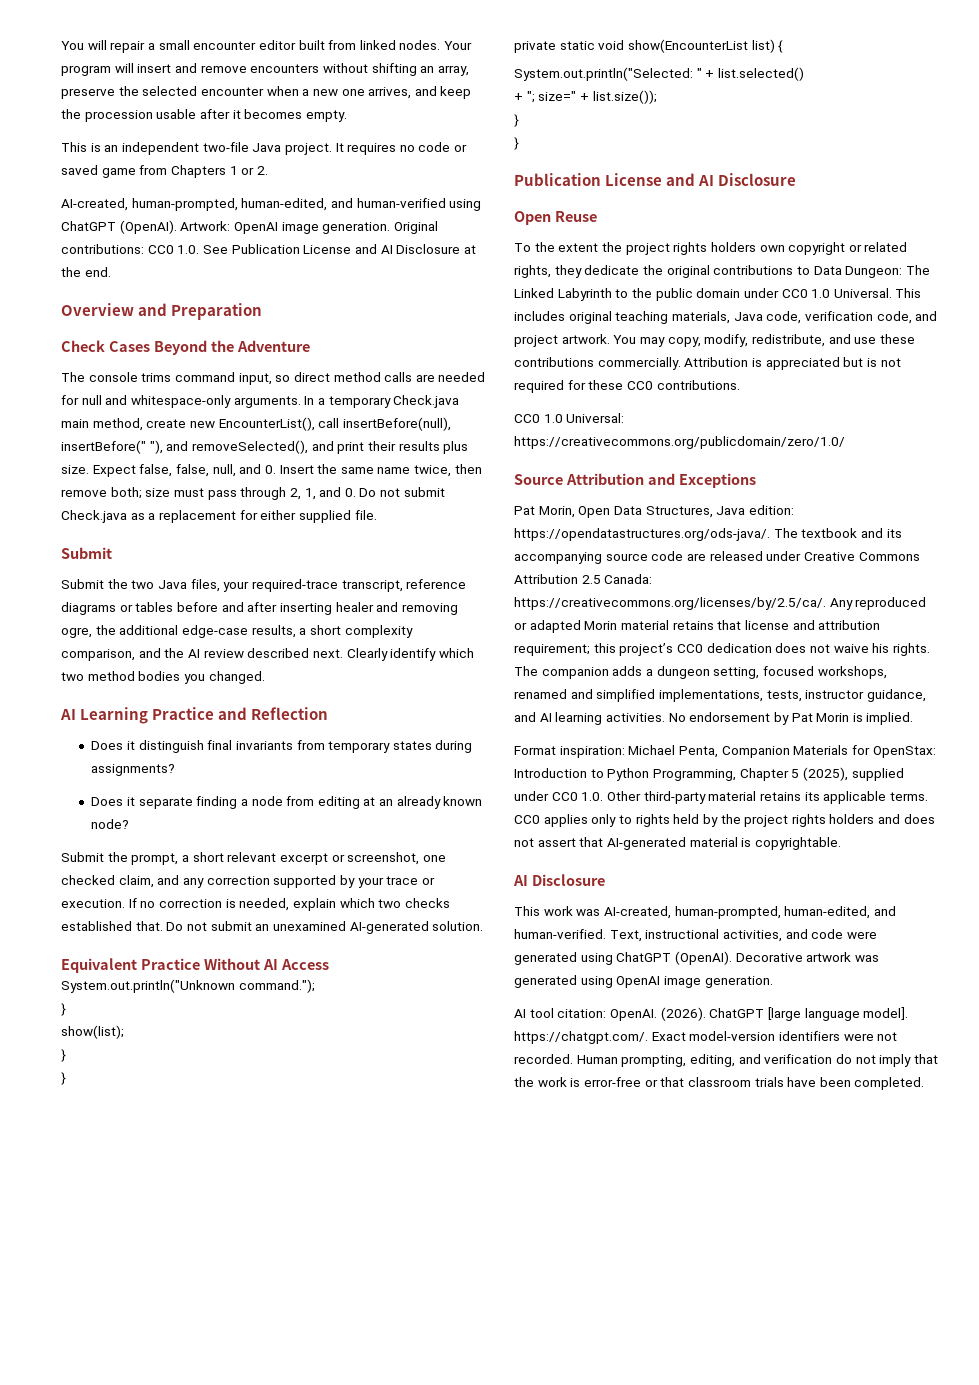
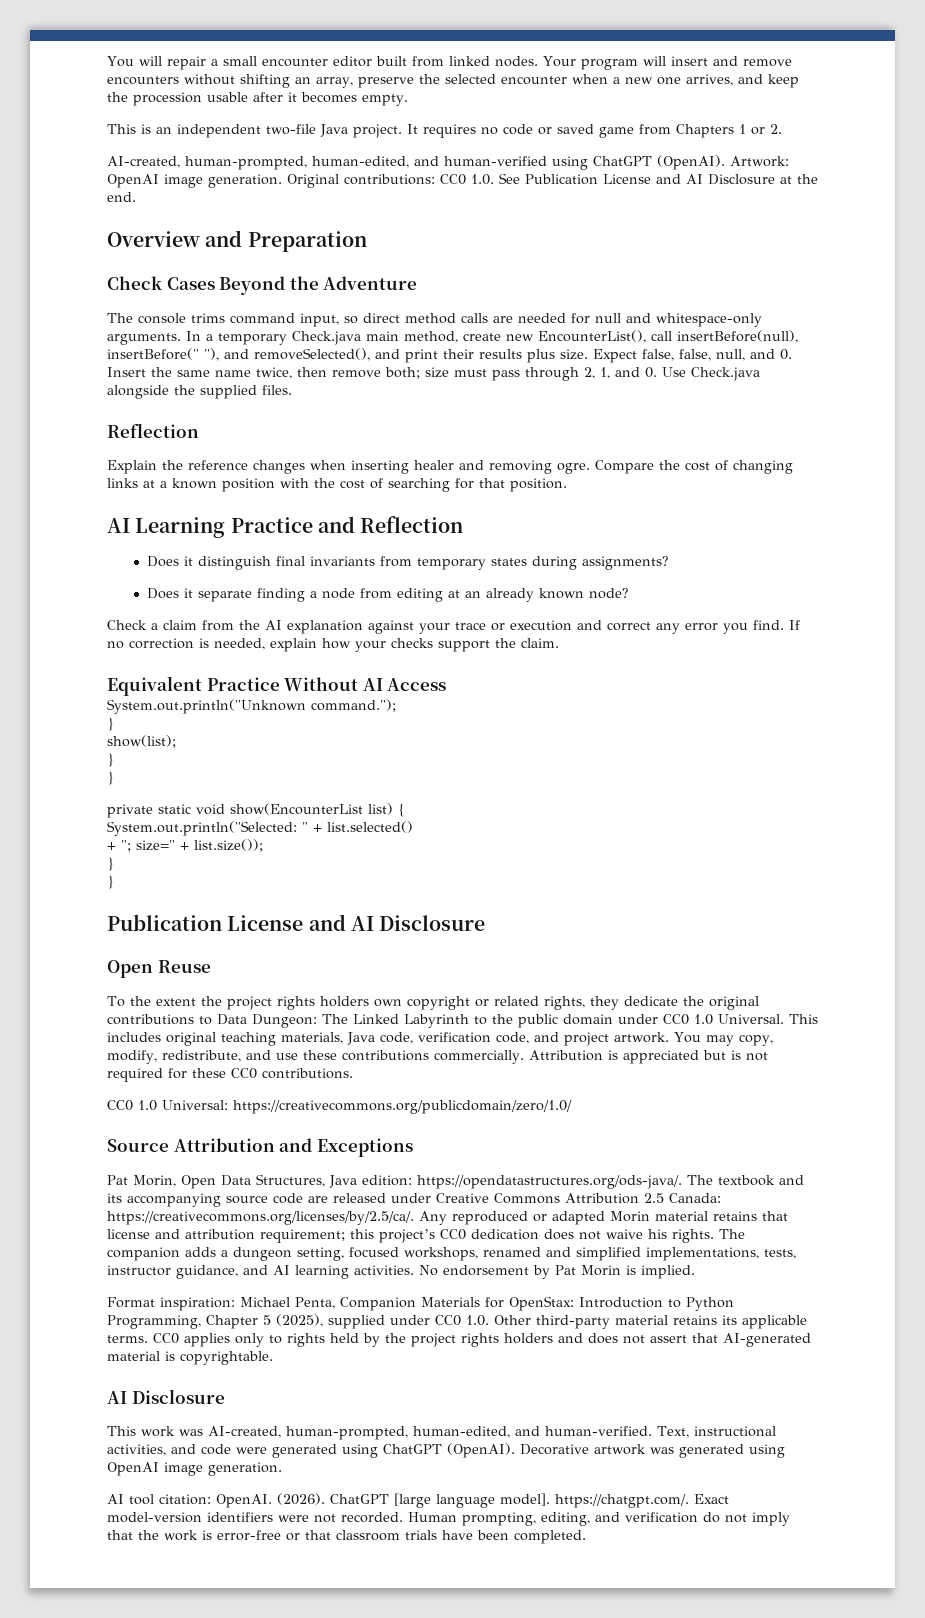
- Expect false, false, null, and 0. Insert the same name twice, then remove both; size must pass through 2, 1, and 0. Do not submit Check.java as a replacement for either supplied file.
- Submit
- Submit the two Java files, your required-trace transcript, reference diagrams or tables before and after inserting healer and removing ogre, the additional edge-case results, a short complexity comparison, and the AI review described next. Clearly identify which two method bodies you changed.
+ Expect false, false, null, and 0. Insert the same name twice, then remove both; size must pass through 2, 1, and 0. Use Check.java alongside the supplied files.
+ Reflection
+ Explain the reference changes when inserting healer and removing ogre. Compare the cost of changing links at a known position with the cost of searching for that position.
- Submit the prompt, a short relevant excerpt or screenshot, one checked claim, and any correction supported by your trace or execution.
+ Check a claim from the AI explanation against your trace or execution and correct any error you find.
- If no correction is needed, explain which two checks established that. Do not submit an unexamined AI-generated solution.
+ If no correction is needed, explain how your checks support the claim.

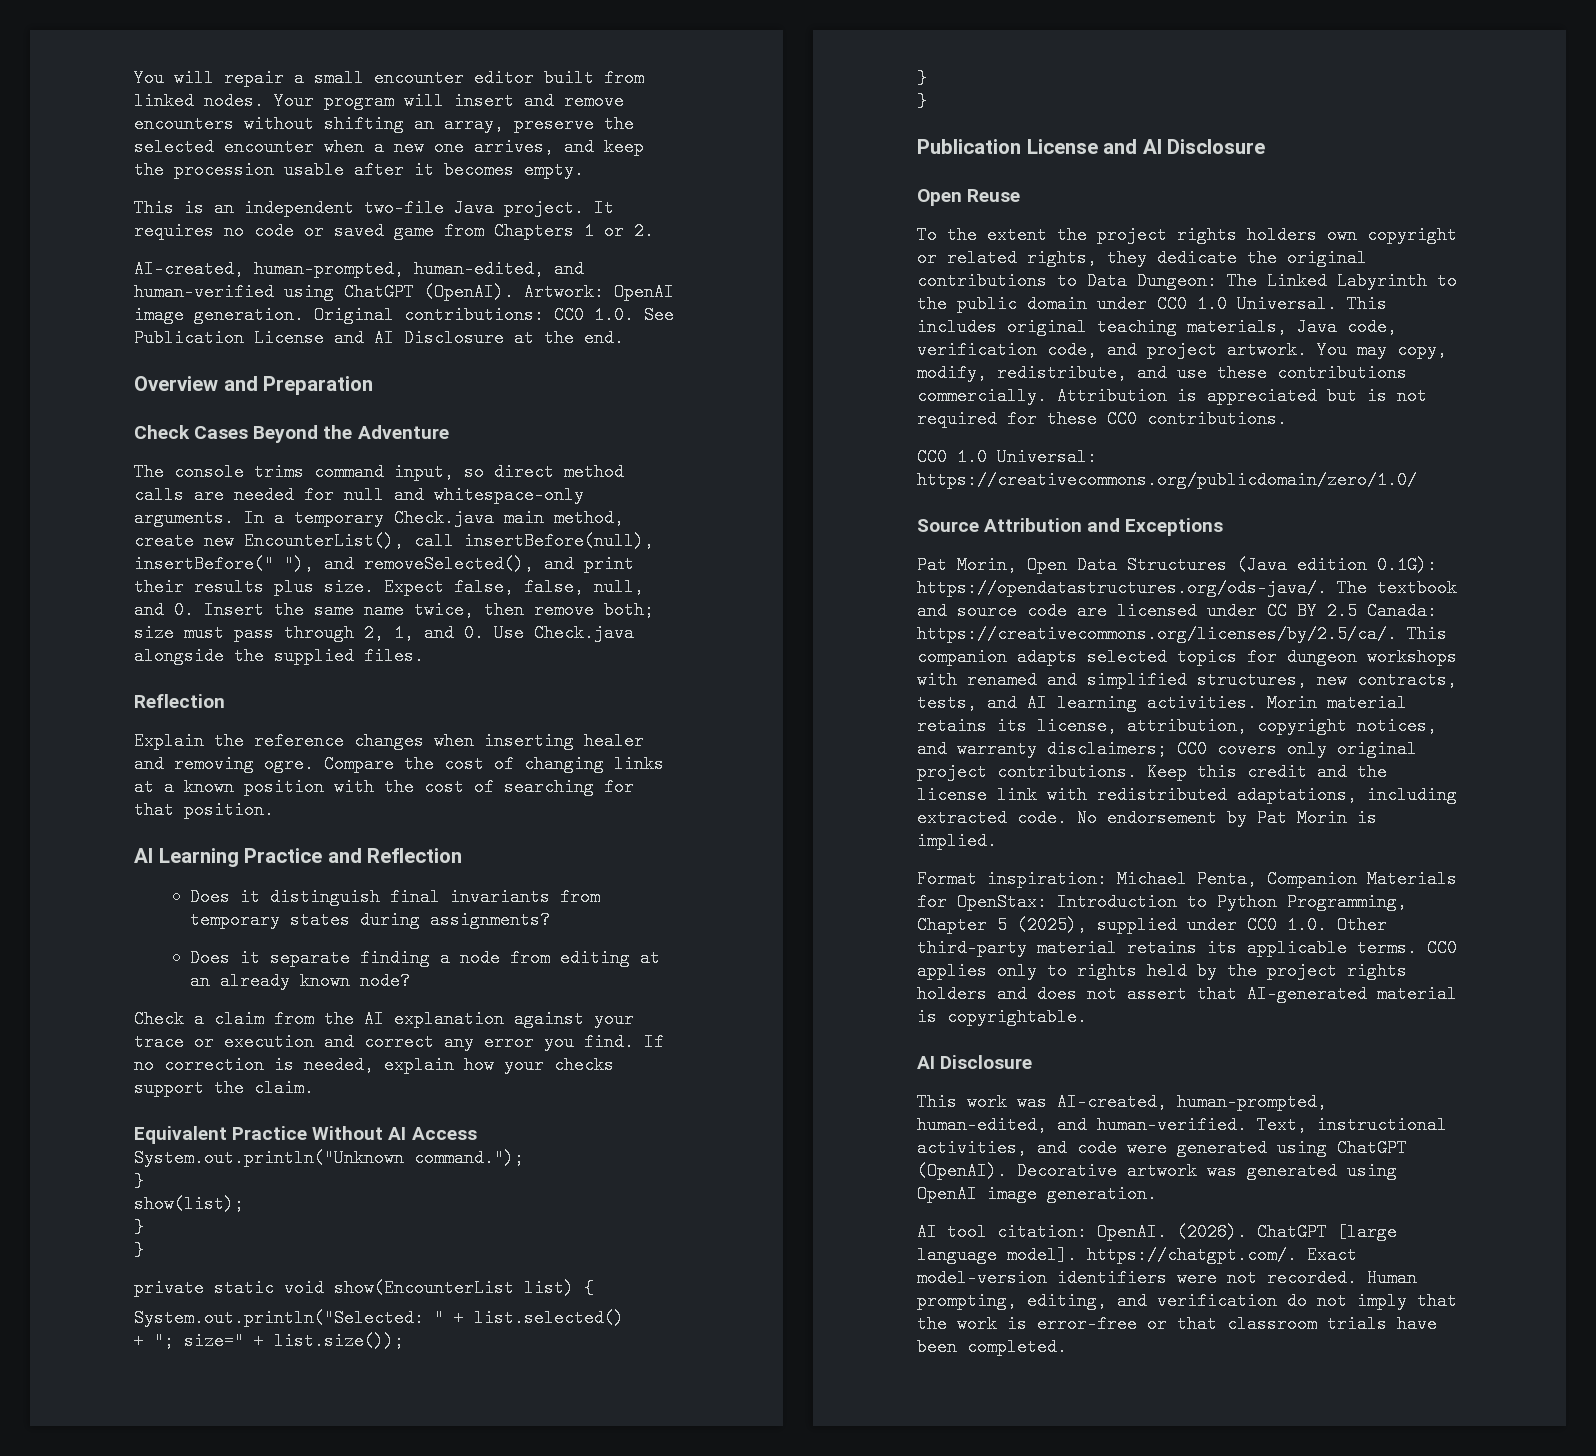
- Pat Morin, Open Data Structures, Java edition: https://opendatastructures.org/ods-java/. The textbook and its accompanying source code are released under Creative Commons Attribution 2.5 Canada: https://creativecommons.org/licenses/by/2.5/ca/. Any reproduced or adapted Morin material retains that license and attribution requirement; this project’s CC0 dedication does not waive his rights. The companion adds a dungeon setting, focused workshops, renamed and simplified implementations, tests, instructor guidance, and AI learning activities.
+ Pat Morin, Open Data Structures (Java edition 0.1G): https://opendatastructures.org/ods-java/. The textbook and source code are licensed under CC BY 2.5 Canada: https://creativecommons.org/licenses/by/2.5/ca/. This companion adapts selected topics for dungeon workshops with renamed and simplified structures, new contracts, tests, and AI learning activities. Morin material retains its license, attribution, copyright notices, and warranty disclaimers; CC0 covers only original project contributions. Keep this credit and the license link with redistributed adaptations, including extracted code.

